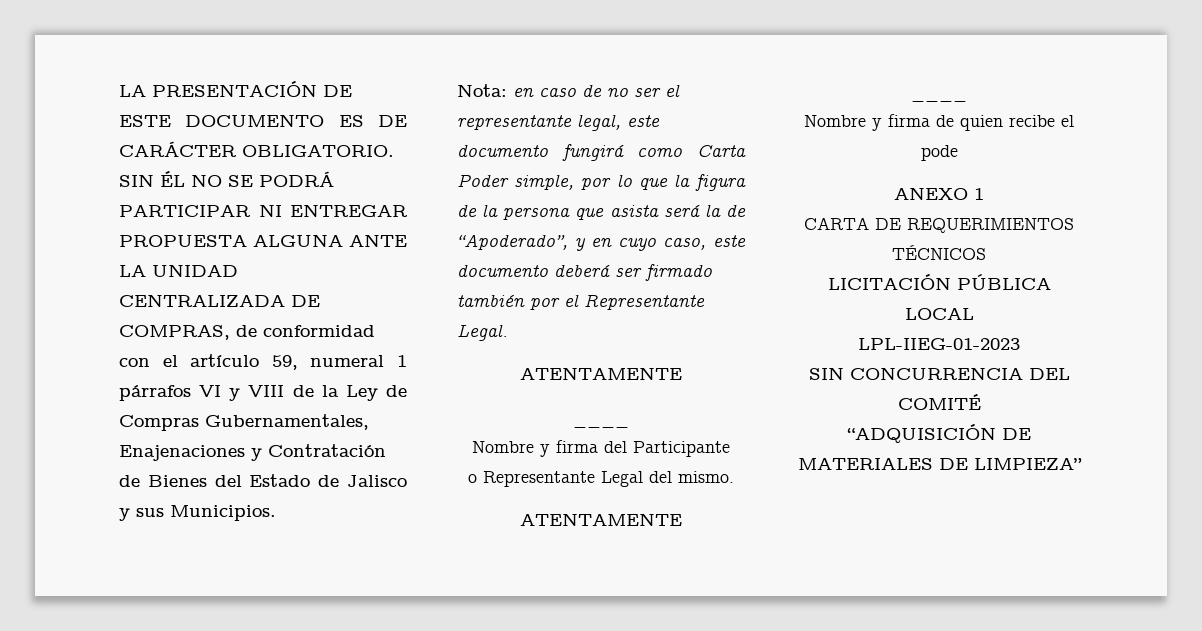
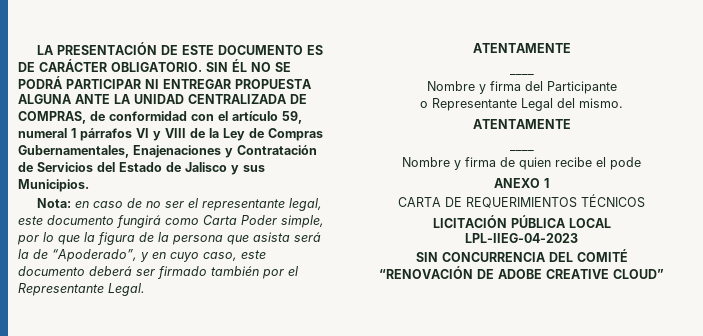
- SIN ÉL NO SE PODRÁ PARTICIPAR NI ENTREGAR PROPUESTA ALGUNA ANTE LA UNIDAD CENTRALIZADA DE COMPRAS, de conformidad con el artículo 59, numeral 1 párrafos VI y VIII de la Ley de Compras Gubernamentales, Enajenaciones y Contratación de Bienes del Estado de Jalisco y sus Municipios.
+ SIN ÉL NO SE PODRÁ PARTICIPAR NI ENTREGAR PROPUESTA ALGUNA ANTE LA UNIDAD CENTRALIZADA DE COMPRAS, de conformidad con el artículo 59, numeral 1 párrafos VI y VIII de la Ley de Compras Gubernamentales, Enajenaciones y Contratación de Servicios del Estado de Jalisco y sus Municipios.
- LPL-IIEG-01-2023
+ LPL-IIEG-04-2023
- “ADQUISICIÓN DE MATERIALES DE LIMPIEZA”
+ “RENOVACIÓN DE ADOBE CREATIVE CLOUD”

